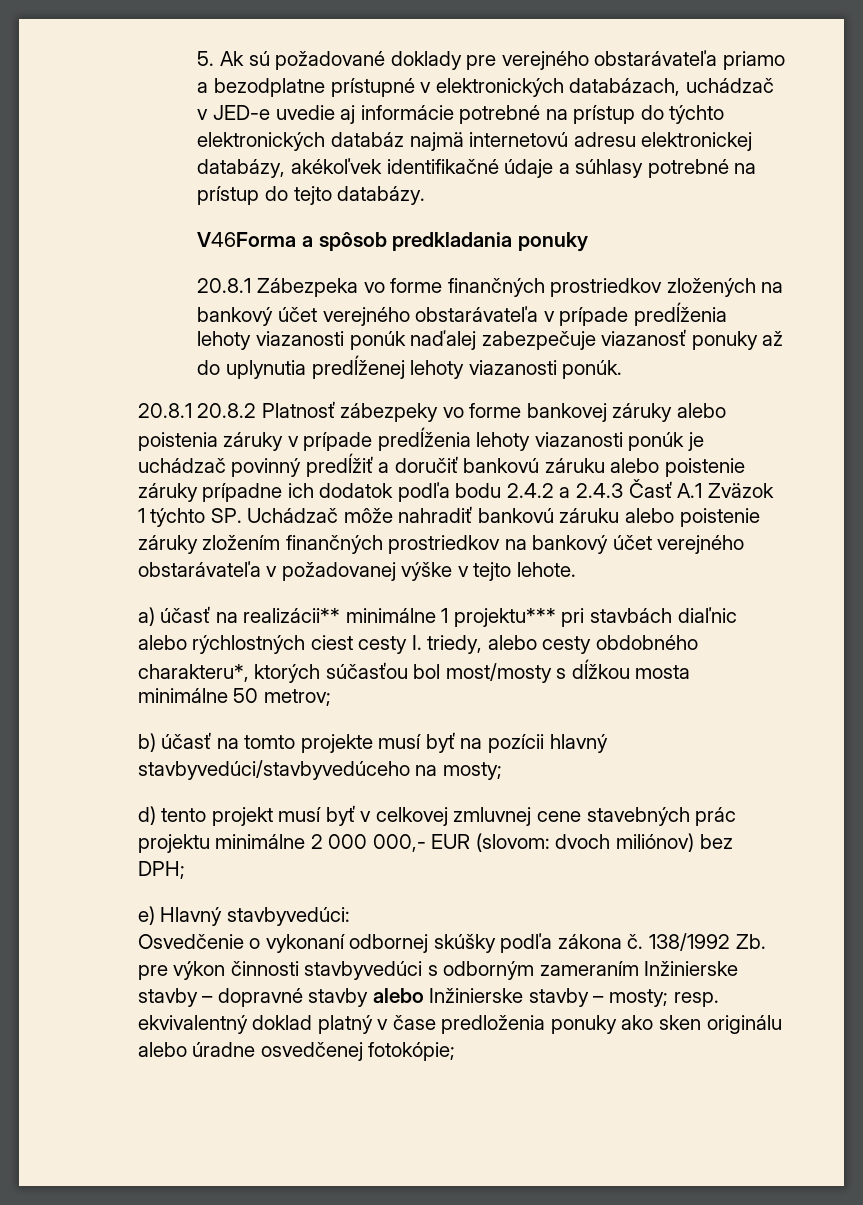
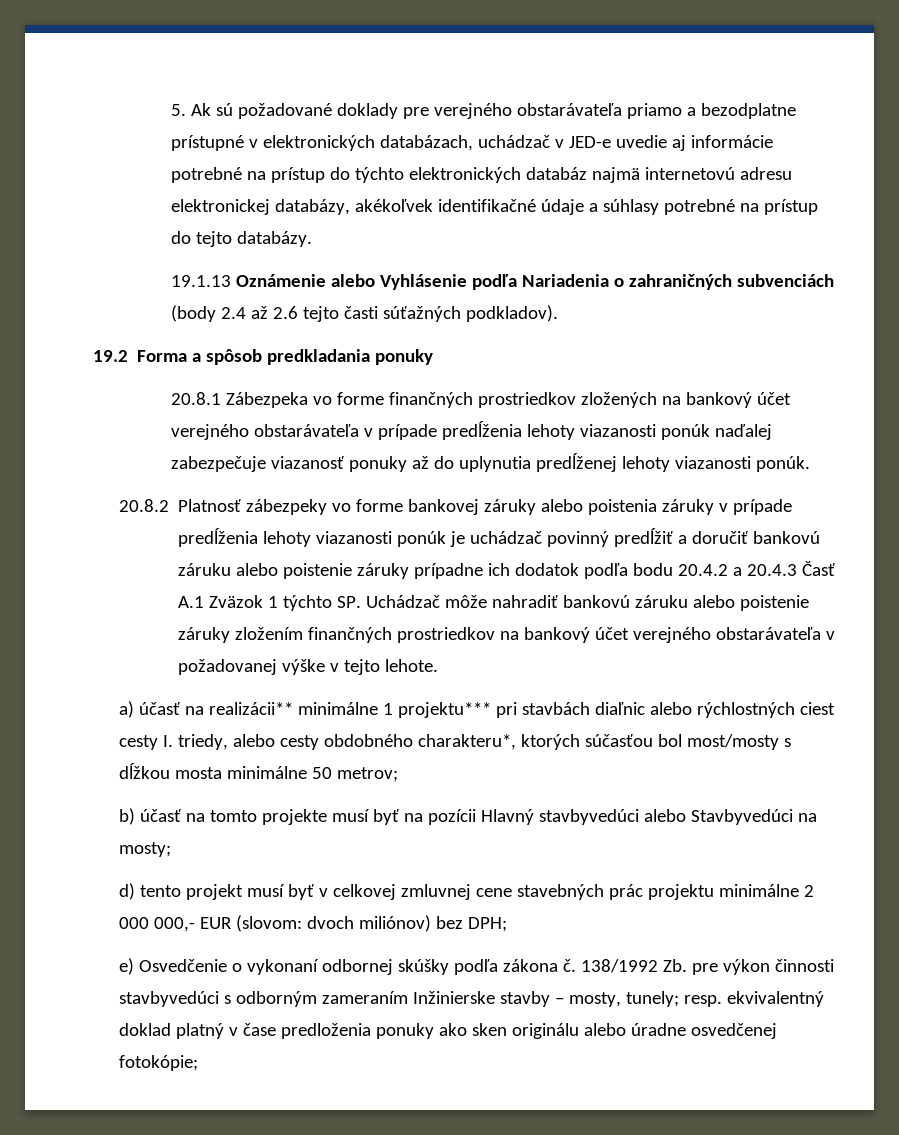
- V46Forma a spôsob predkladania ponuky
+ 19.1.13 Oznámenie alebo Vyhlásenie podľa Nariadenia o zahraničných subvenciách (body 2.4 až 2.6 tejto časti súťažných podkladov).
+ 19.2 Forma a spôsob predkladania ponuky
- 20.8.1 20.8.2 Platnosť zábezpeky vo forme bankovej záruky alebo poistenia záruky v prípade predĺženia lehoty viazanosti ponúk je uchádzač povinný predĺžiť a doručiť bankovú záruku alebo poistenie záruky prípadne ich dodatok podľa bodu 2.4.2 a 2.4.3 Časť A.1 Zväzok 1 týchto SP. Uchádzač môže nahradiť bankovú záruku alebo poistenie záruky zložením finančných prostriedkov na bankový účet verejného obstarávateľa v požadovanej výške v tejto lehote.
+ 20.8.2 Platnosť zábezpeky vo forme bankovej záruky alebo poistenia záruky v prípade predĺženia lehoty viazanosti ponúk je uchádzač povinný predĺžiť a doručiť bankovú záruku alebo poistenie záruky prípadne ich dodatok podľa bodu 20.4.2 a 20.4.3 Časť A.1 Zväzok 1 týchto SP. Uchádzač môže nahradiť bankovú záruku alebo poistenie záruky zložením finančných prostriedkov na bankový účet verejného obstarávateľa v požadovanej výške v tejto lehote.
- b) účasť na tomto projekte musí byť na pozícii hlavný stavbyvedúci/stavbyvedúceho na mosty;
+ b) účasť na tomto projekte musí byť na pozícii Hlavný stavbyvedúci alebo Stavbyvedúci na mosty;
- e) Hlavný stavbyvedúci:
- Osvedčenie o vykonaní odbornej skúšky podľa zákona č.
+ e) Osvedčenie o vykonaní odbornej skúšky podľa zákona č.
- 138/1992 Zb. pre výkon činnosti stavbyvedúci s odborným zameraním Inžinierske stavby – dopravné stavby alebo Inžinierske stavby – mosty; resp. ekvivalentný doklad platný v čase predloženia ponuky ako sken originálu alebo úradne osvedčenej fotokópie;
+ 138/1992 Zb. pre výkon činnosti stavbyvedúci s odborným zameraním Inžinierske stavby – mosty, tunely; resp. ekvivalentný doklad platný v čase predloženia ponuky ako sken originálu alebo úradne osvedčenej fotokópie;

